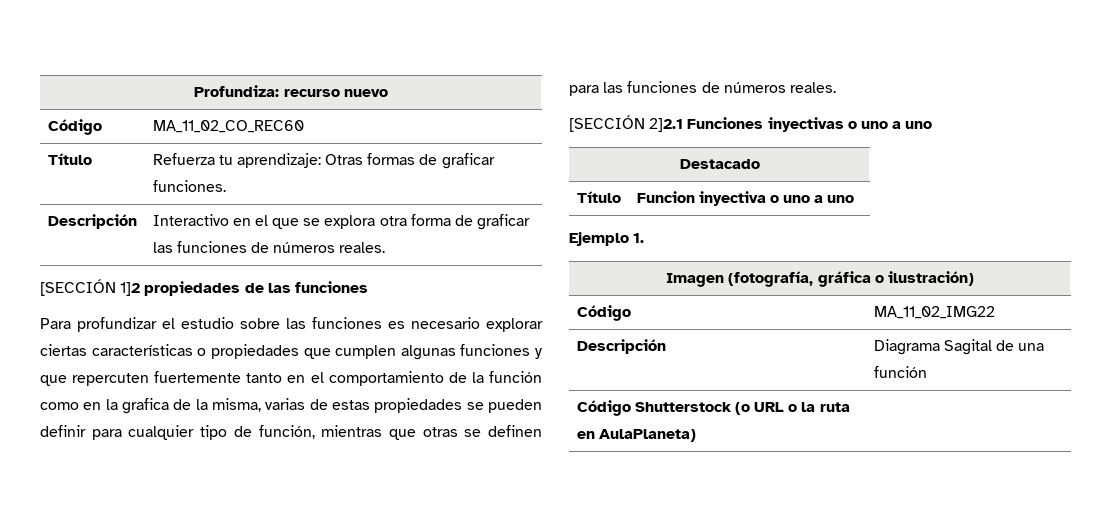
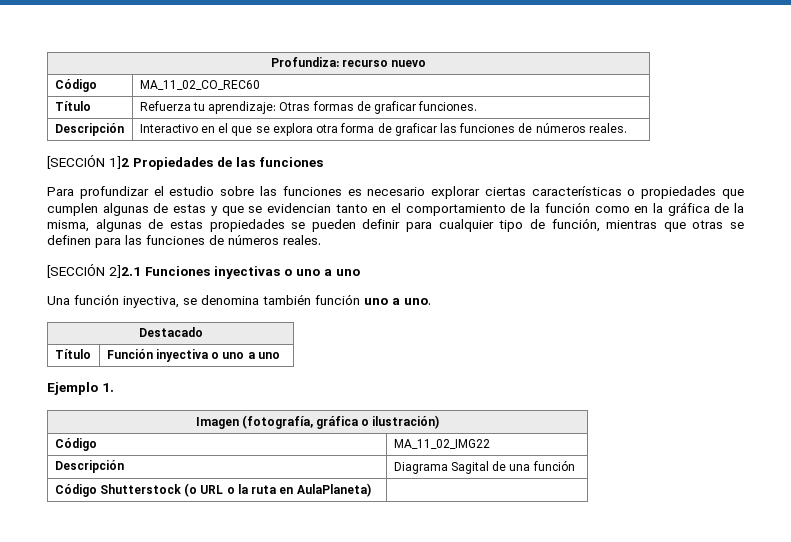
- [SECCIÓN 1]2 propiedades de las funciones
+ [SECCIÓN 1]2 Propiedades de las funciones
- Para profundizar el estudio sobre las funciones es necesario explorar ciertas características o propiedades que cumplen algunas funciones y que repercuten fuertemente tanto en el comportamiento de la función como en la grafica de la misma, varias de estas propiedades se pueden definir para cualquier tipo de función, mientras que otras se definen para las funciones de números reales.
+ Para profundizar el estudio sobre las funciones es necesario explorar ciertas características o propiedades que cumplen algunas de estas y que se evidencian tanto en el comportamiento de la función como en la gráfica de la misma, algunas de estas propiedades se pueden definir para cualquier tipo de función, mientras que otras se definen para las funciones de números reales.
+ Una función inyectiva, se denomina también función uno a uno.
- Título | Funcion inyectiva o uno a uno
+ Título | Función inyectiva o uno a uno

